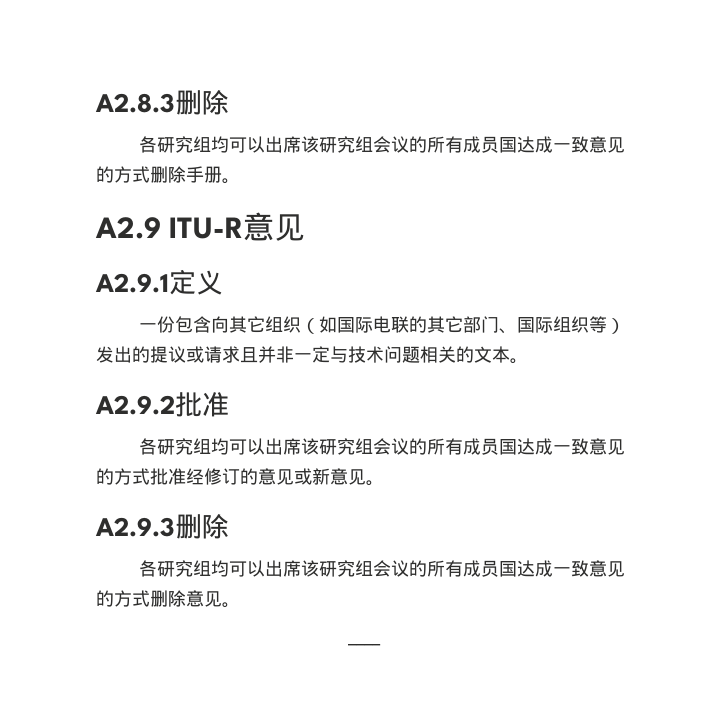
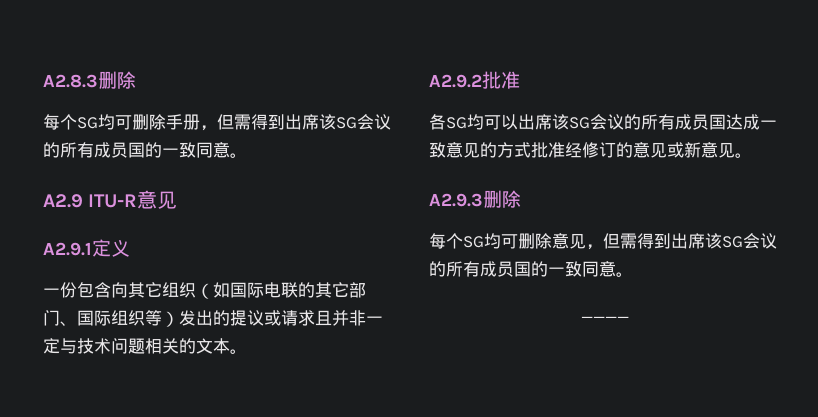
- 各研究组均可以出席该研究组会议的所有成员国达成一致意见的方式删除手册。
+ 每个SG均可删除手册，但需得到出席该SG会议的所有成员国的一致同意。
- 各研究组均可以出席该研究组会议的所有成员国达成一致意见的方式批准经修订的意见或新意见。
+ 各SG均可以出席该SG会议的所有成员国达成一致意见的方式批准经修订的意见或新意见。
- 各研究组均可以出席该研究组会议的所有成员国达成一致意见的方式删除意见。
+ 每个SG均可删除意见，但需得到出席该SG会议的所有成员国的一致同意。

